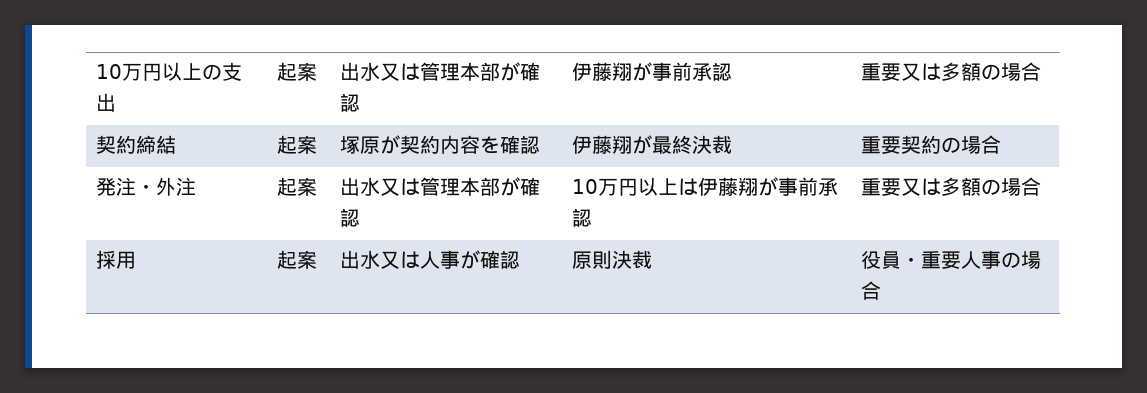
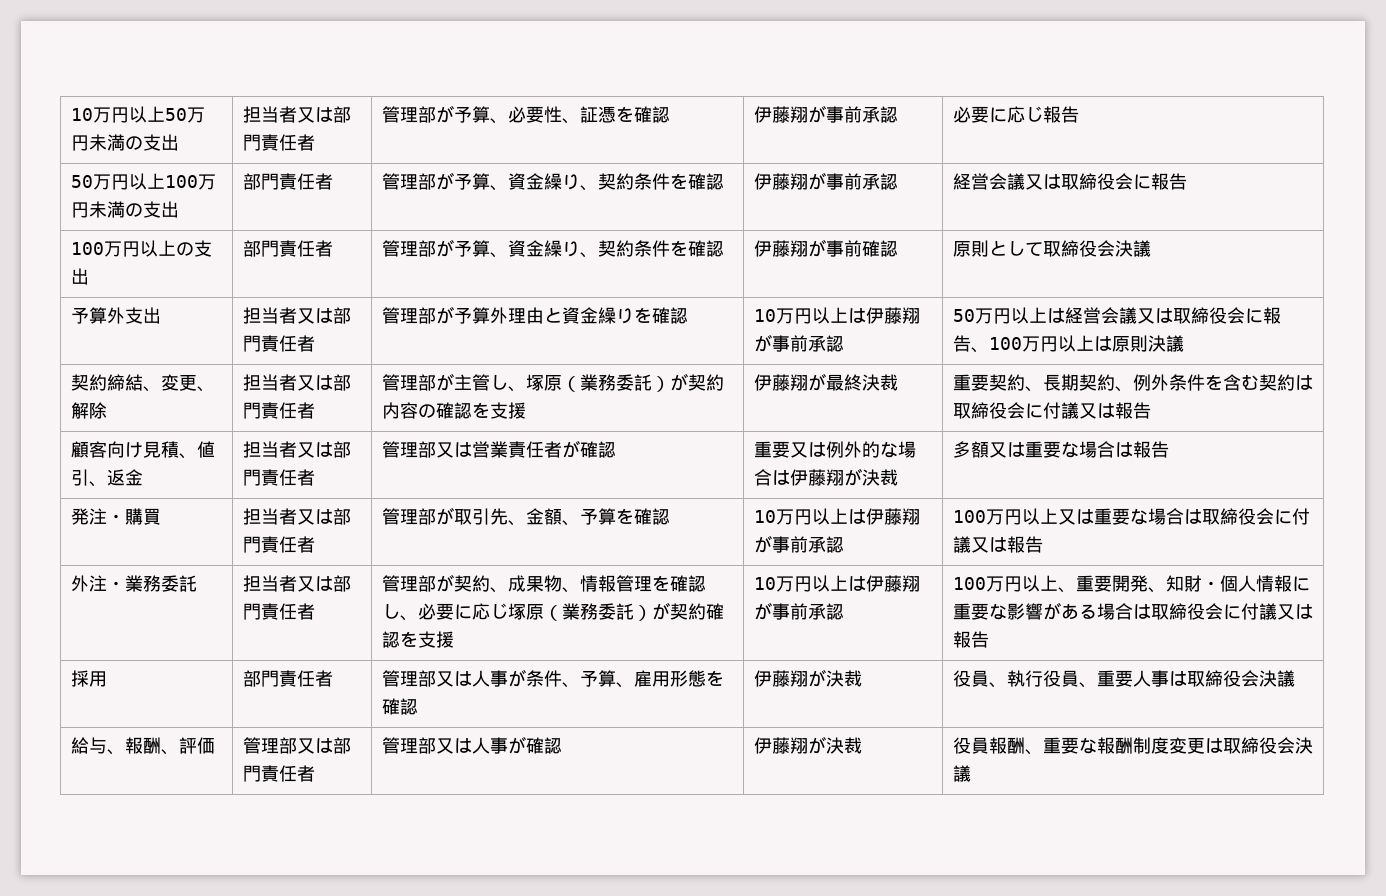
- 10万円以上の支出 | 起案 | 出水又は管理本部が確認 | 伊藤翔が事前承認 | 重要又は多額の場合
- 契約締結 | 起案 | 塚原が契約内容を確認 | 伊藤翔が最終決裁 | 重要契約の場合
- 発注・外注 | 起案 | 出水又は管理本部が確認 | 10万円以上は伊藤翔が事前承認 | 重要又は多額の場合
- 採用 | 起案 | 出水又は人事が確認 | 原則決裁 | 役員・重要人事の場合
+ 10万円以上50万円未満の支出 | 担当者又は部門責任者 | 管理部が予算、必要性、証憑を確認 | 伊藤翔が事前承認 | 必要に応じ報告
+ 50万円以上100万円未満の支出 | 部門責任者 | 管理部が予算、資金繰り、契約条件を確認 | 伊藤翔が事前承認 | 経営会議又は取締役会に報告
+ 100万円以上の支出 | 部門責任者 | 管理部が予算、資金繰り、契約条件を確認 | 伊藤翔が事前確認 | 原則として取締役会決議
+ 予算外支出 | 担当者又は部門責任者 | 管理部が予算外理由と資金繰りを確認 | 10万円以上は伊藤翔が事前承認 | 50万円以上は経営会議又は取締役会に報告、100万円以上は原則決議
+ 契約締結、変更、解除 | 担当者又は部門責任者 | 管理部が主管し、塚原（業務委託）が契約内容の確認を支援 | 伊藤翔が最終決裁 | 重要契約、長期契約、例外条件を含む契約は取締役会に付議又は報告
+ 顧客向け見積、値引、返金 | 担当者又は部門責任者 | 管理部又は営業責任者が確認 | 重要又は例外的な場合は伊藤翔が決裁 | 多額又は重要な場合は報告
+ 発注・購買 | 担当者又は部門責任者 | 管理部が取引先、金額、予算を確認 | 10万円以上は伊藤翔が事前承認 | 100万円以上又は重要な場合は取締役会に付議又は報告
+ 外注・業務委託 | 担当者又は部門責任者 | 管理部が契約、成果物、情報管理を確認し、必要に応じ塚原（業務委託）が契約確認を支援 | 10万円以上は伊藤翔が事前承認 | 100万円以上、重要開発、知財・個人情報に重要な影響がある場合は取締役会に付議又は報告
+ 採用 | 部門責任者 | 管理部又は人事が条件、予算、雇用形態を確認 | 伊藤翔が決裁 | 役員、執行役員、重要人事は取締役会決議
+ 給与、報酬、評価 | 管理部又は部門責任者 | 管理部又は人事が確認 | 伊藤翔が決裁 | 役員報酬、重要な報酬制度変更は取締役会決議

